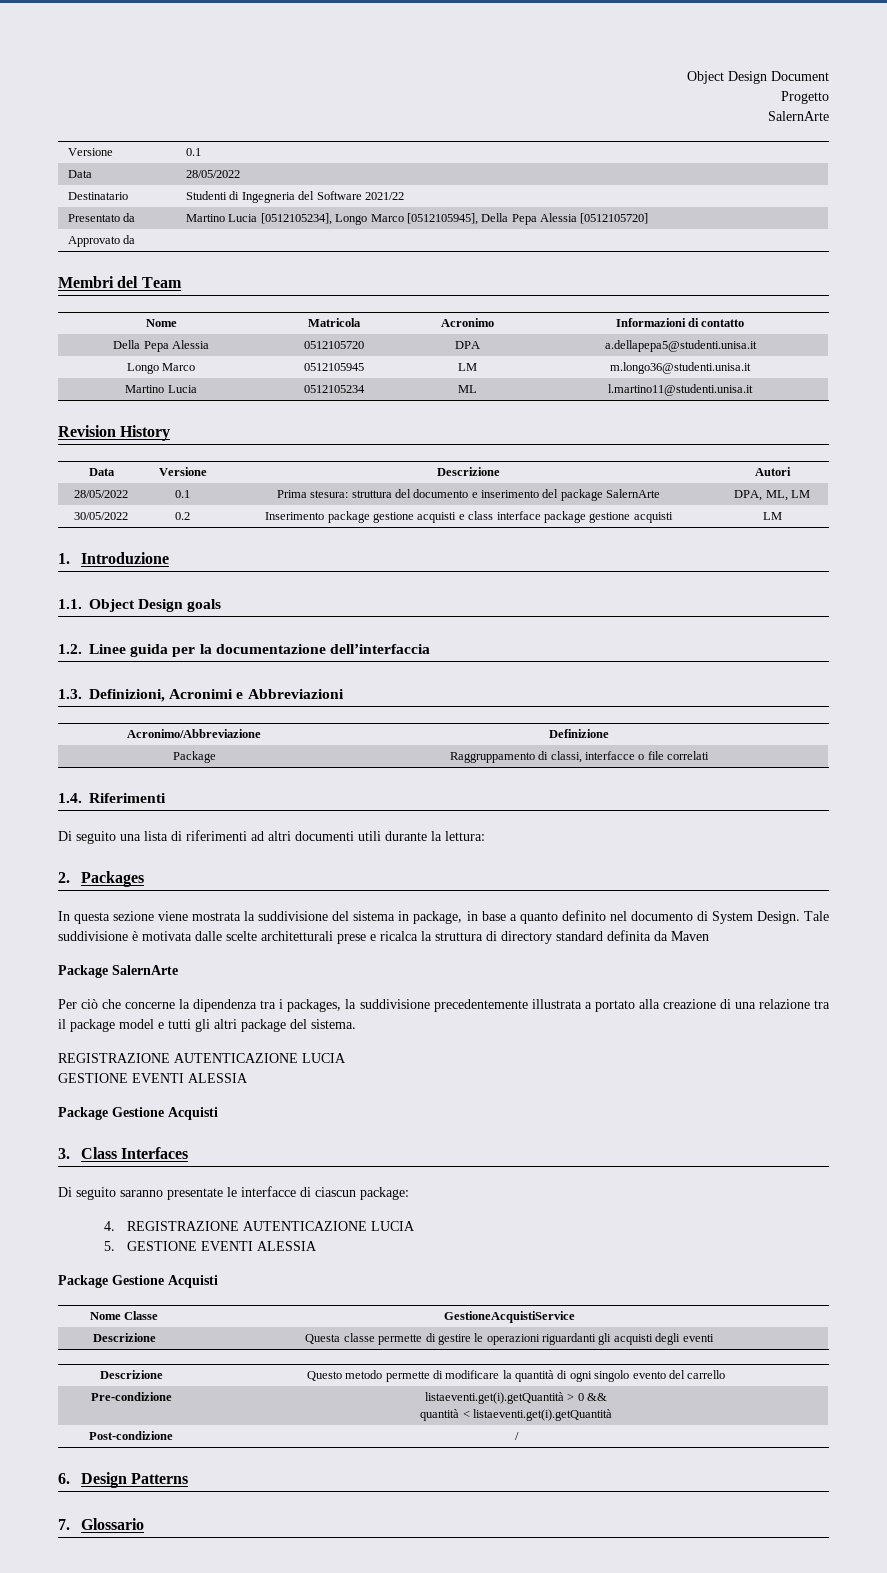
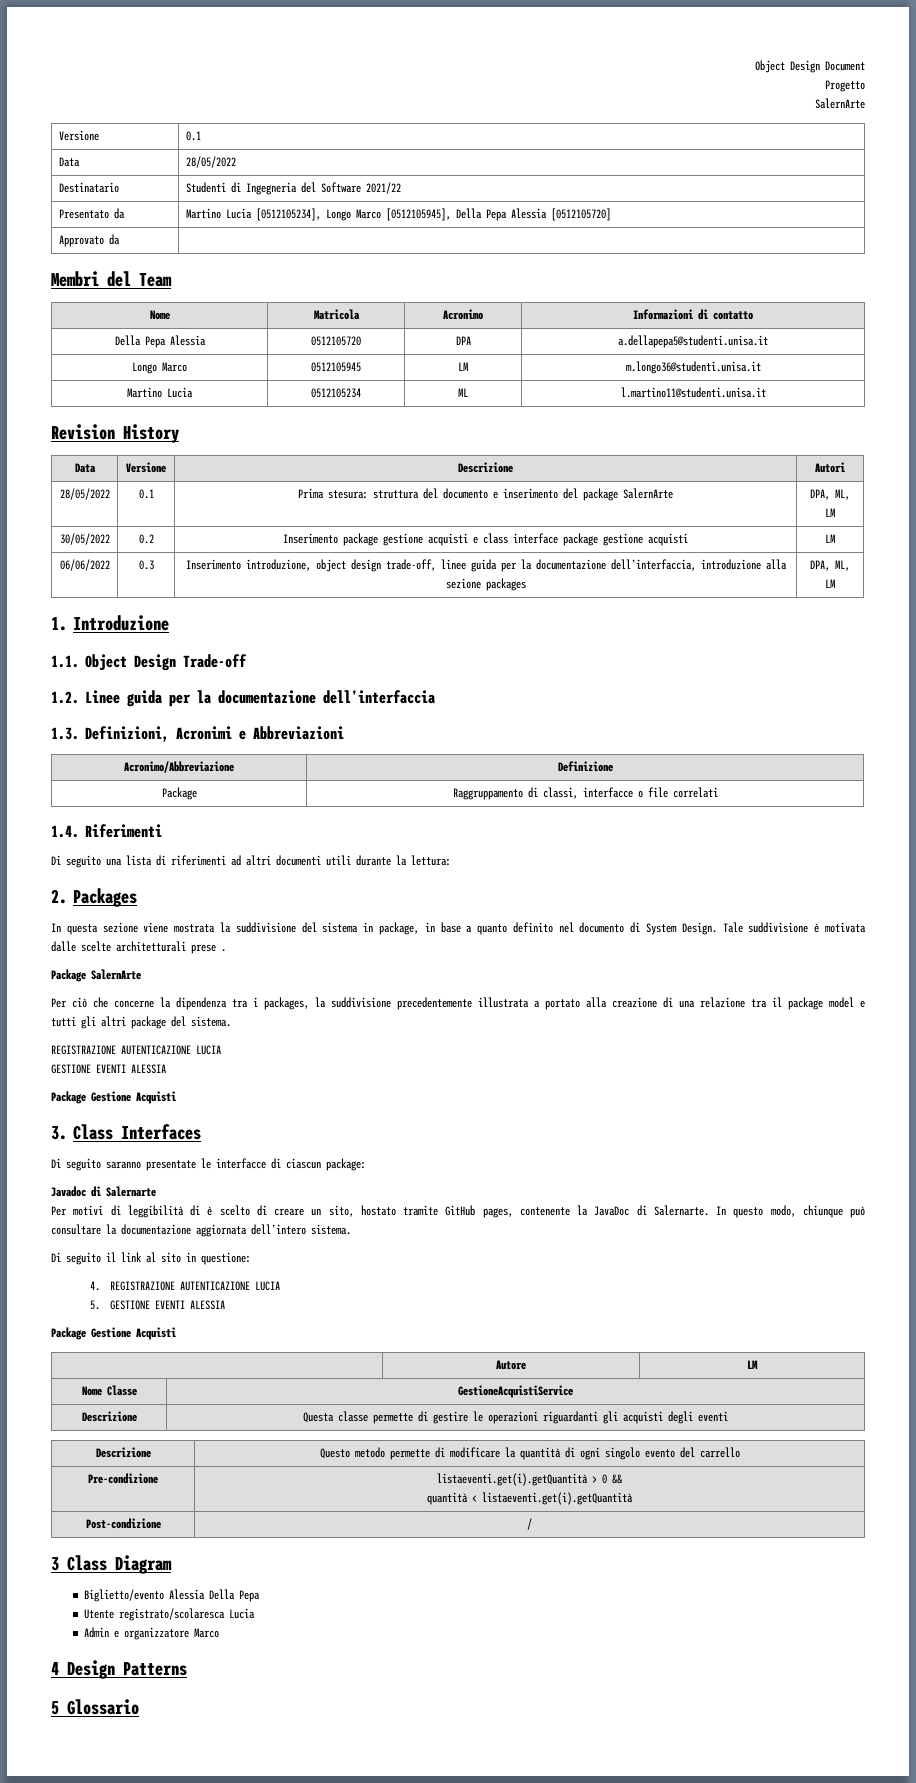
+ 06/06/2022 | 0.3 | Inserimento introduzione, object design trade-off, linee guida per la documentazione dell’interfaccia, introduzione alla sezione packages | DPA, ML, LM
- 1.1. Object Design goals
+ 1.1. Object Design Trade-off
- Tale suddivisione è motivata dalle scelte architetturali prese e ricalca la struttura di directory standard definita da Maven
+ Tale suddivisione è motivata dalle scelte architetturali prese .
+ Javadoc di Salernarte
+ Per motivi di leggibilità di è scelto di creare un sito, hostato tramite GitHub pages, contenente la JavaDoc di Salernarte. In questo modo, chiunque può consultare la documentazione aggiornata dell’intero sistema.
+ Di seguito il link al sito in questione:
+ | Autore | LM
- 6. Design Patterns
+ 3 Class Diagram
+ Biglietto/evento Alessia Della Pepa
+ Utente registrato/scolaresca Lucia
+ Admin e organizzatore Marco
+ 4 Design Patterns
- 7. Glossario
+ 5 Glossario

